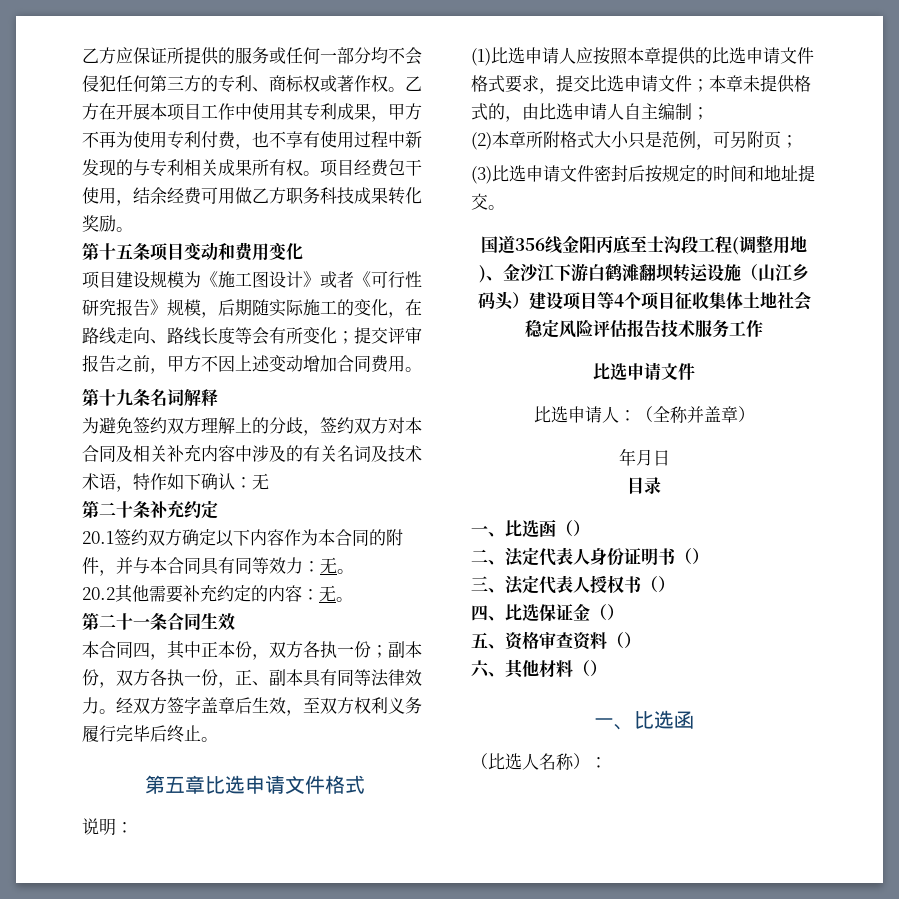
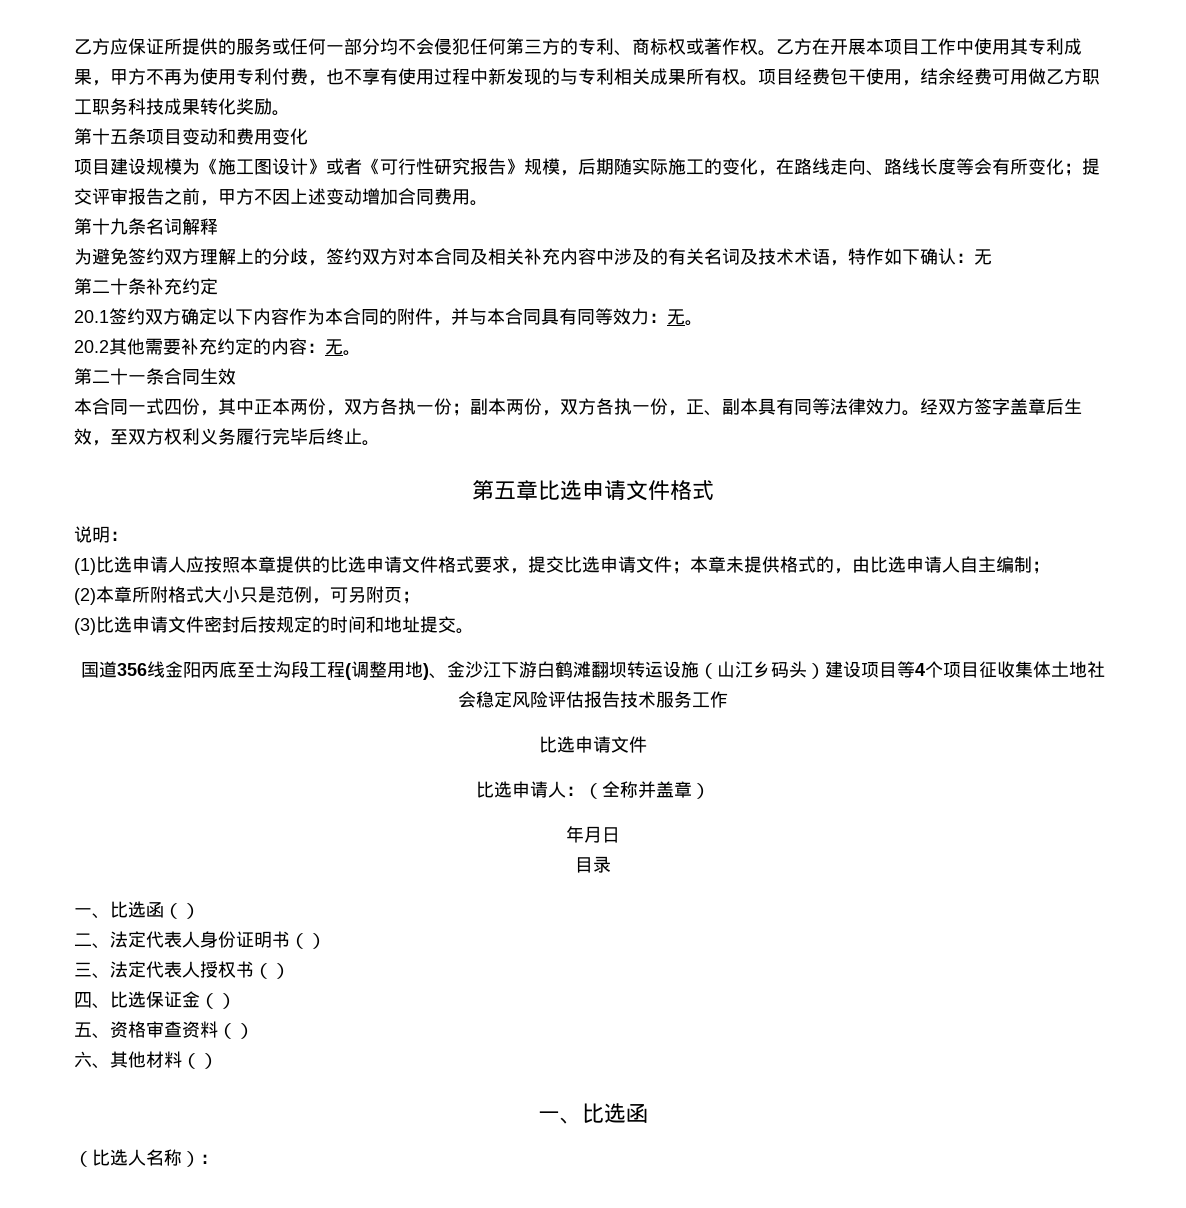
- 项目经费包干使用，结余经费可用做乙方职务科技成果转化奖励。
+ 项目经费包干使用，结余经费可用做乙方职工职务科技成果转化奖励。
- 本合同四，其中正本份，双方各执一份；副本份，双方各执一份，正、副本具有同等法律效力。
+ 本合同一式四份，其中正本两份，双方各执一份；副本两份，双方各执一份，正、副本具有同等法律效力。

